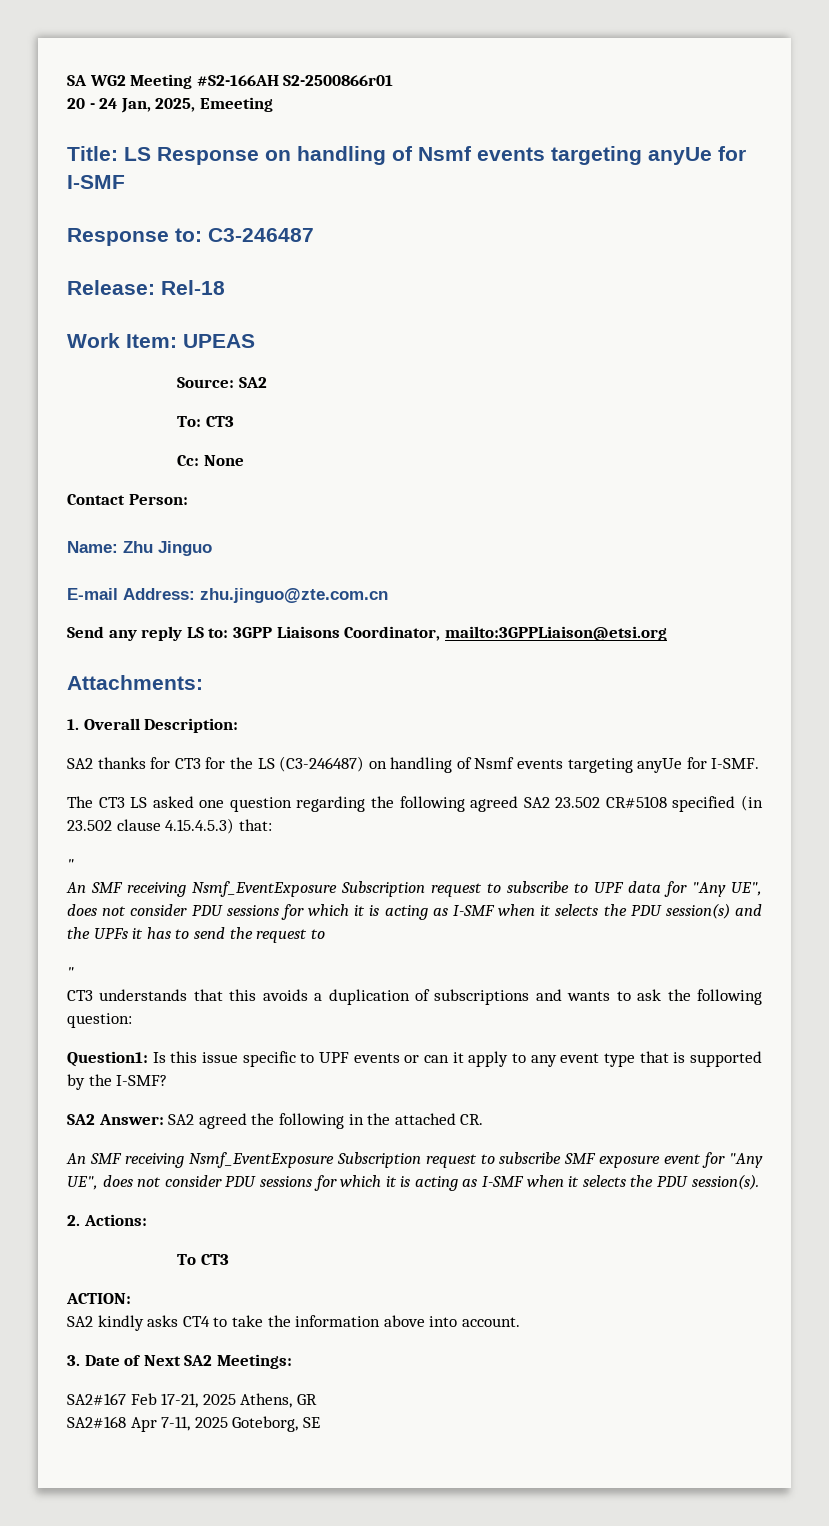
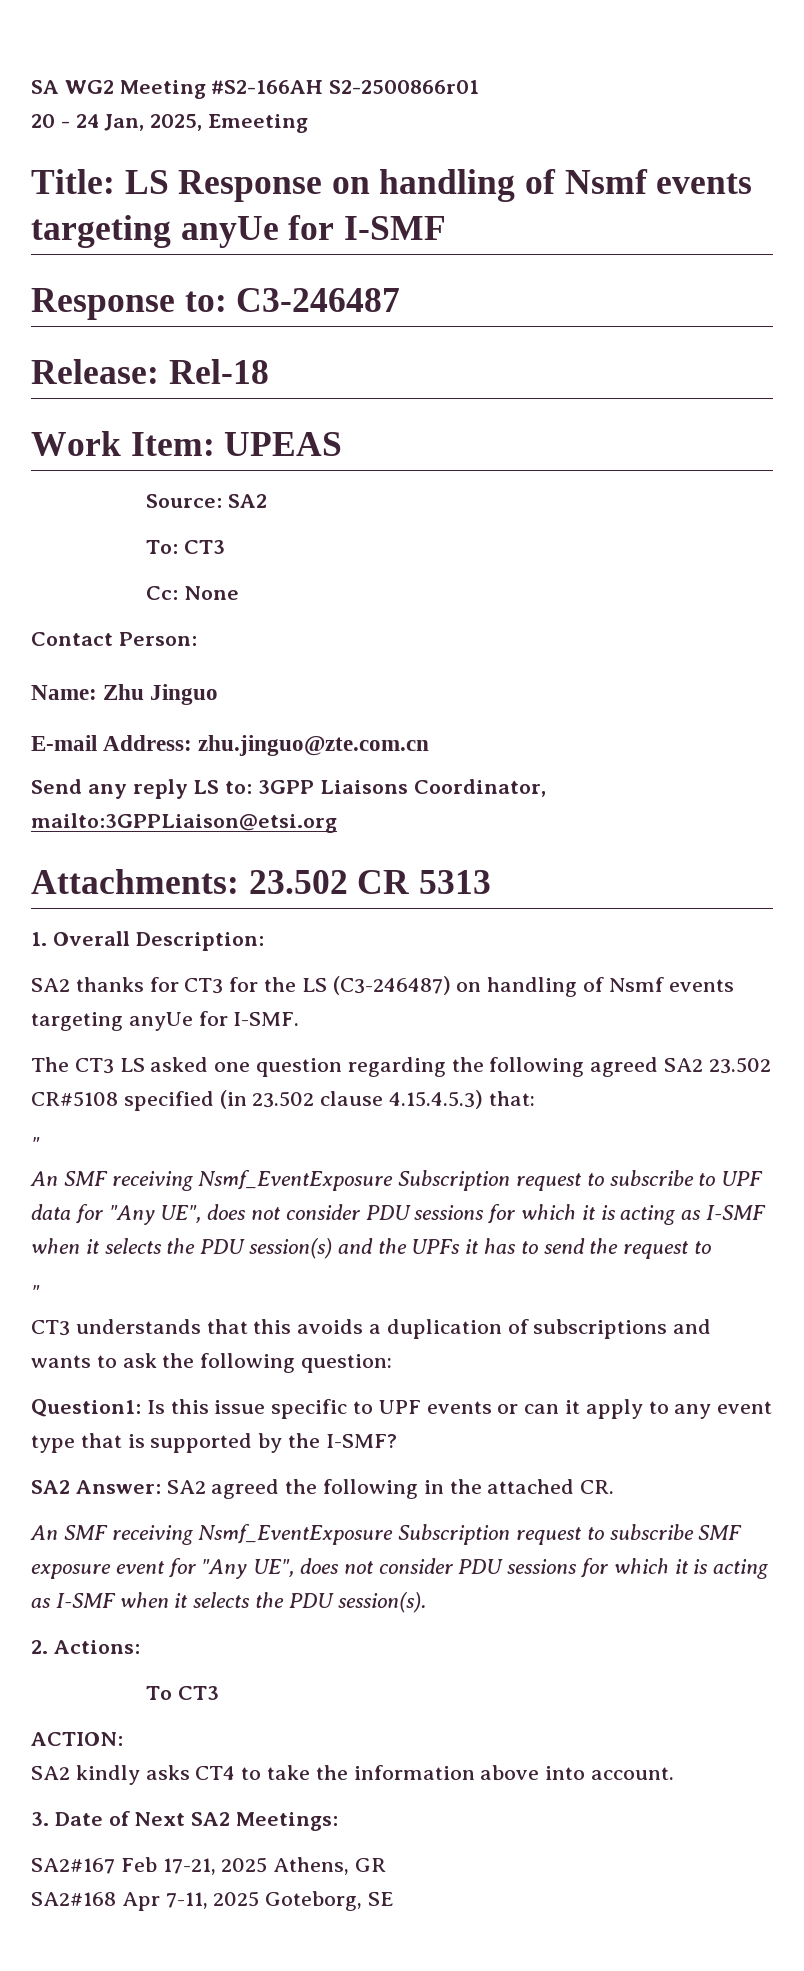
- Attachments:
+ Attachments: 23.502 CR 5313

